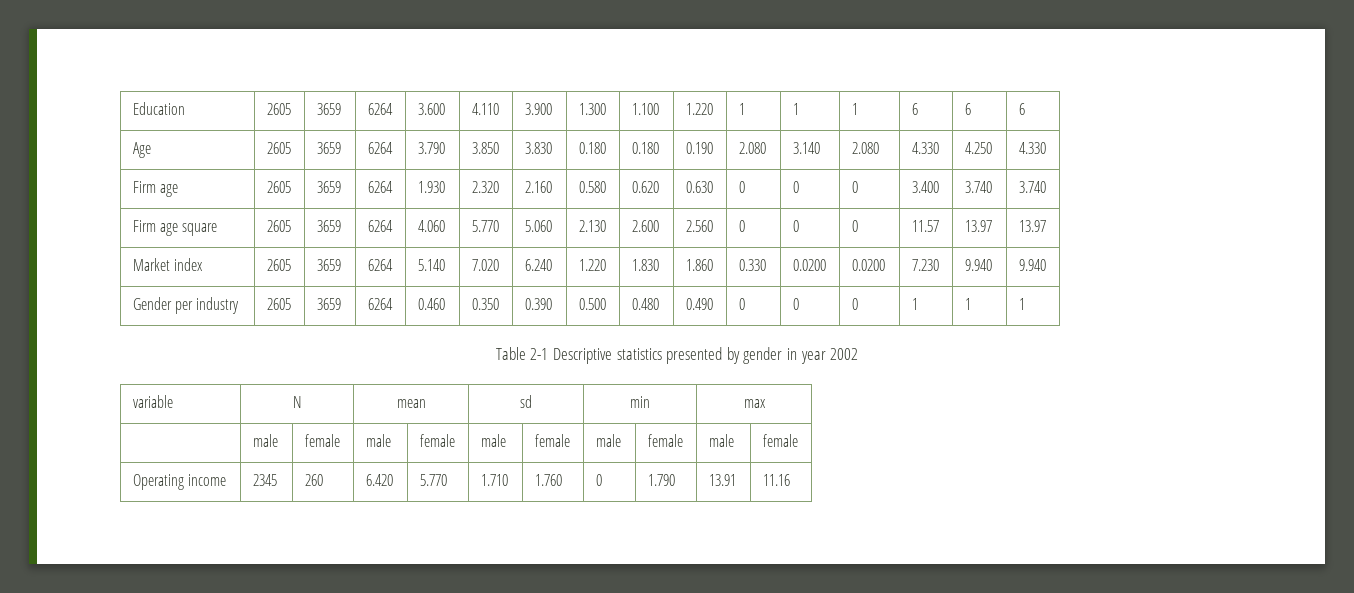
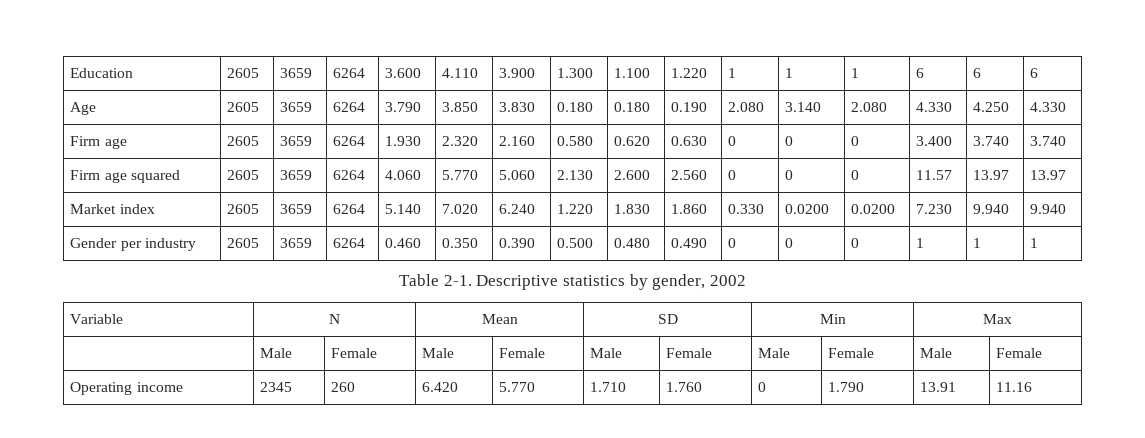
- Firm age square | 2605 | 3659 | 6264 | 4.060 | 5.770 | 5.060 | 2.130 | 2.600 | 2.560 | 0 | 0 | 0 | 11.57 | 13.97 | 13.97
+ Firm age squared | 2605 | 3659 | 6264 | 4.060 | 5.770 | 5.060 | 2.130 | 2.600 | 2.560 | 0 | 0 | 0 | 11.57 | 13.97 | 13.97
- Table 2-1 Descriptive statistics presented by gender in year 2002
+ Table 2-1. Descriptive statistics by gender, 2002
- variable | N | mean | sd | min | max
- | male | female | male | female | male | female | male | female | male | female
+ Variable | N | Mean | SD | Min | Max
+ | Male | Female | Male | Female | Male | Female | Male | Female | Male | Female

